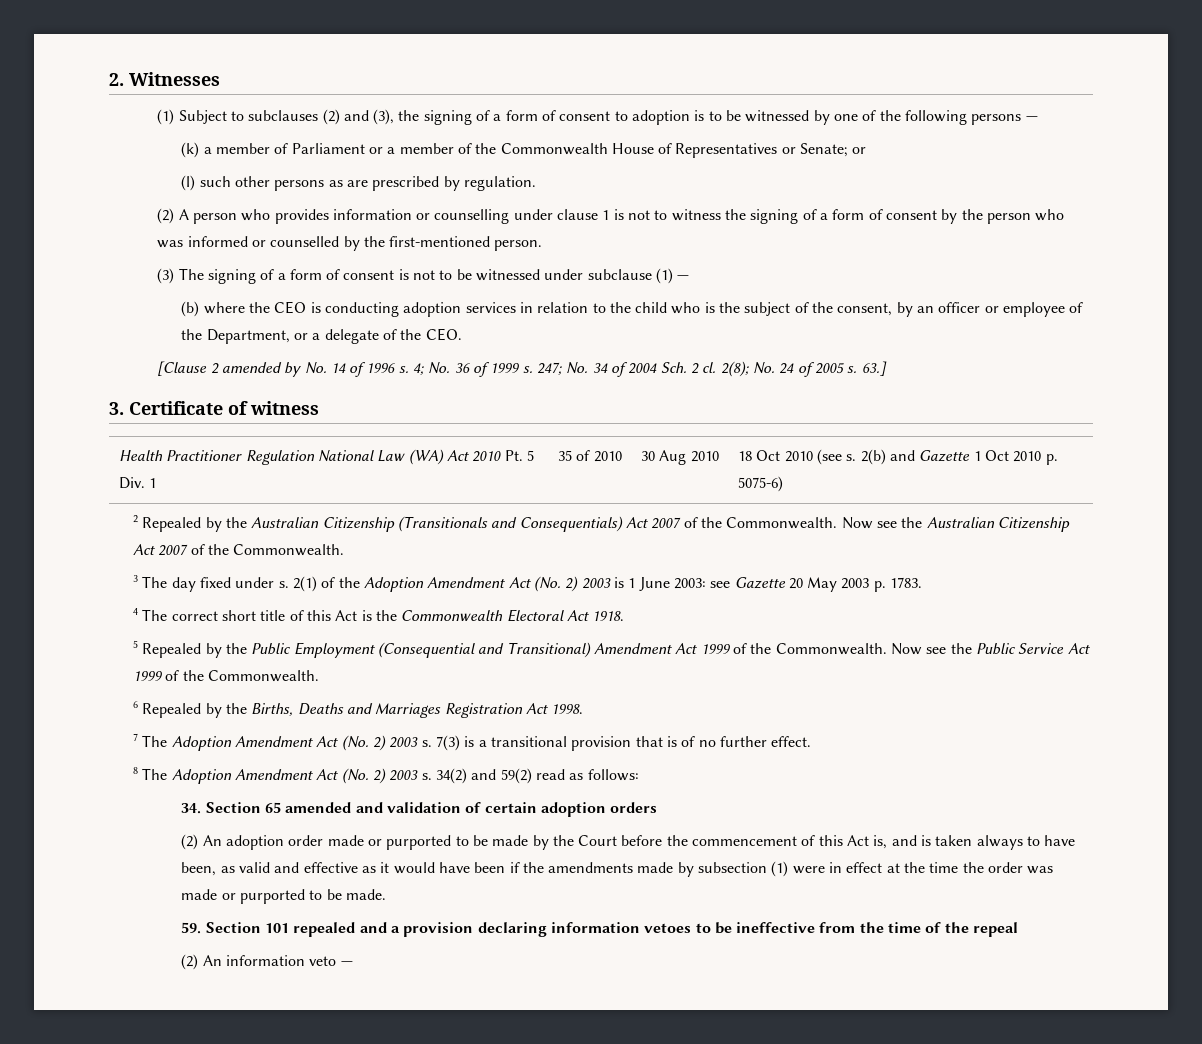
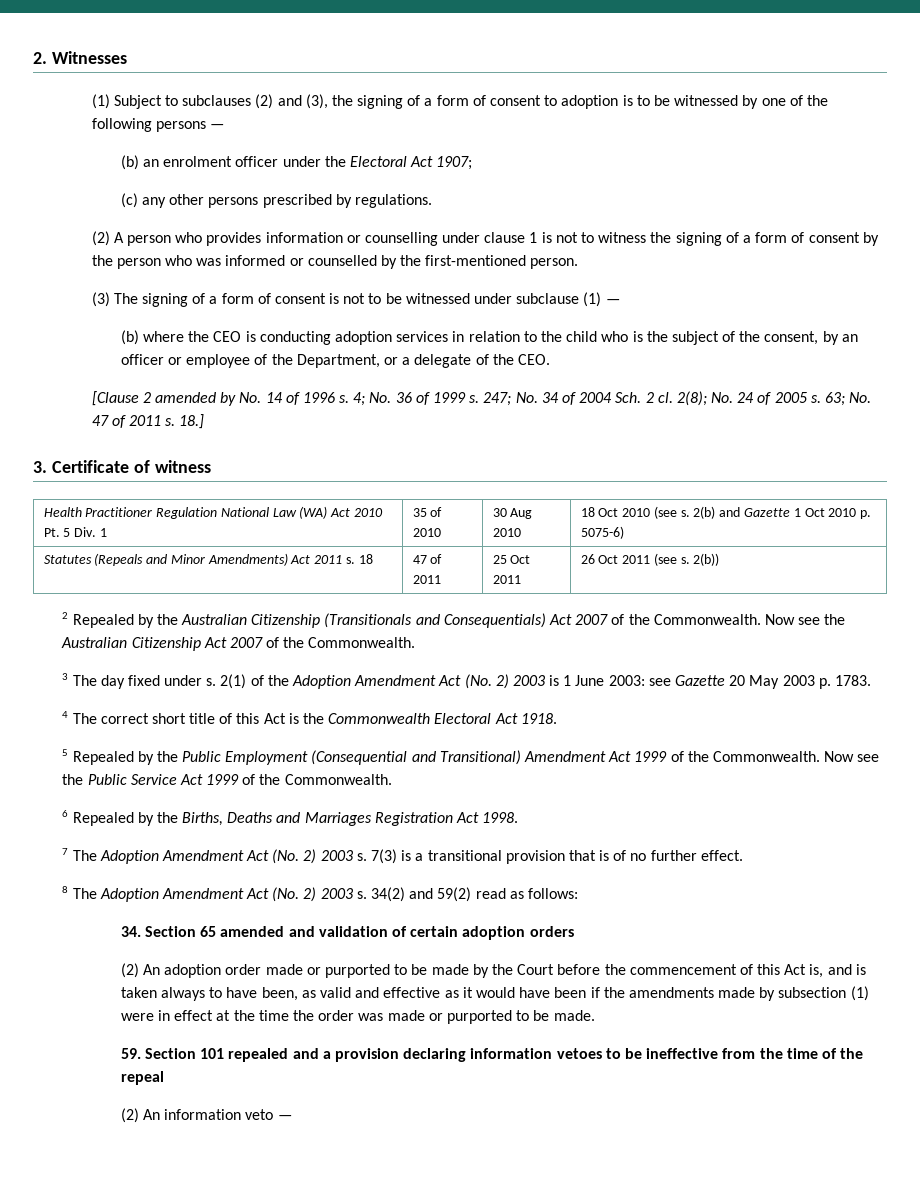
- (k) a member of Parliament or a member of the Commonwealth House of Representatives or Senate; or
- (l) such other persons as are prescribed by regulation.
+ (b) an enrolment officer under the Electoral Act 1907;
+ (c) any other persons prescribed by regulations.
- 63.]
+ 63; No. 47 of 2011 s. 18.]
+ Statutes (Repeals and Minor Amendments) Act 2011 s. 18 | 47 of 2011 | 25 Oct 2011 | 26 Oct 2011 (see s. 2(b))

